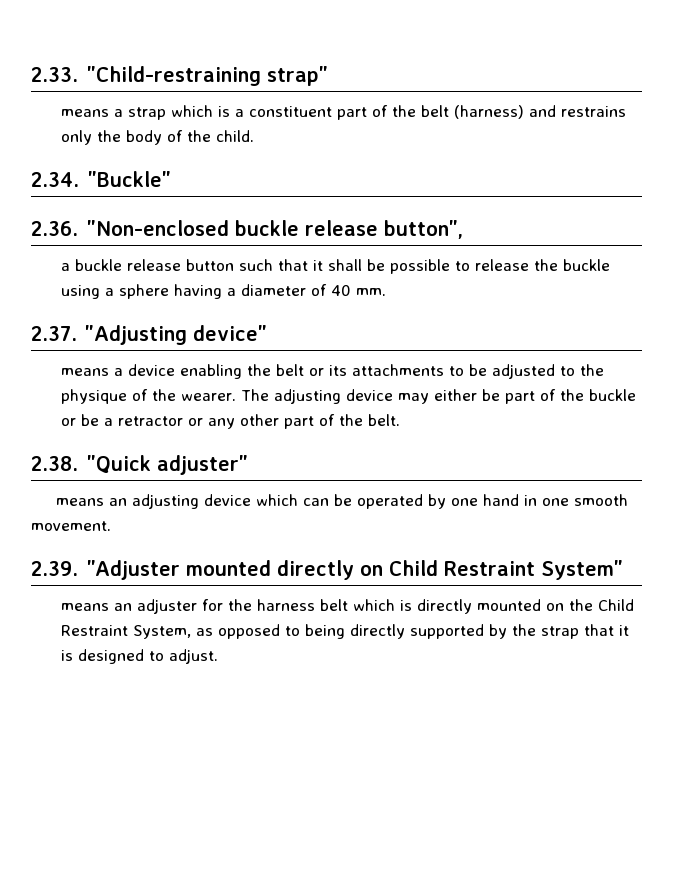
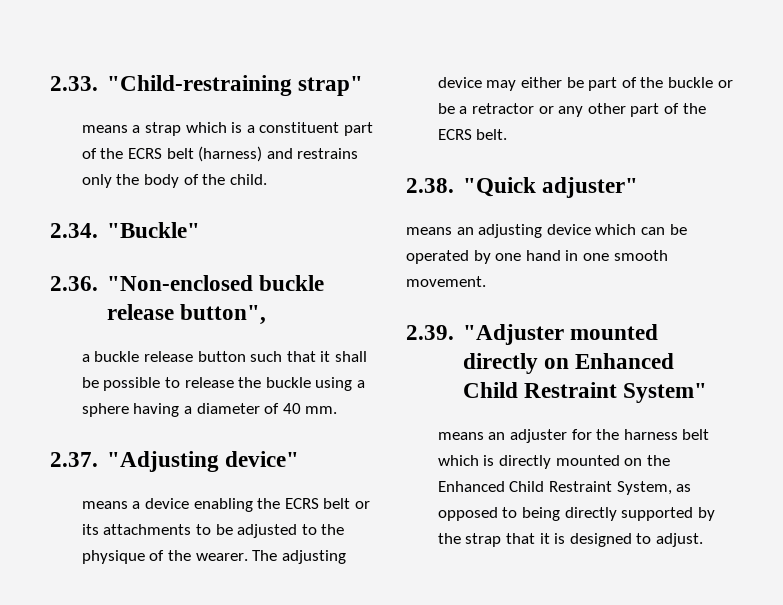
- means a strap which is a constituent part of the belt (harness) and restrains only the body of the child.
+ means a strap which is a constituent part of the ECRS belt (harness) and restrains only the body of the child.
- means a device enabling the belt or its attachments to be adjusted to the physique of the wearer.
+ means a device enabling the ECRS belt or its attachments to be adjusted to the physique of the wearer.
- The adjusting device may either be part of the buckle or be a retractor or any other part of the belt.
+ The adjusting device may either be part of the buckle or be a retractor or any other part of the ECRS belt.
- 2.39. "Adjuster mounted directly on Child Restraint System"
+ 2.39. "Adjuster mounted directly on Enhanced Child Restraint System"
- means an adjuster for the harness belt which is directly mounted on the Child Restraint System, as opposed to being directly supported by the strap that it is designed to adjust.
+ means an adjuster for the harness belt which is directly mounted on the Enhanced Child Restraint System, as opposed to being directly supported by the strap that it is designed to adjust.

